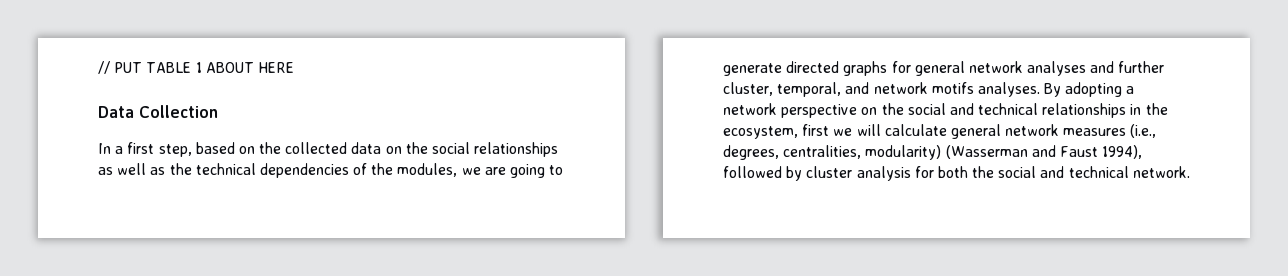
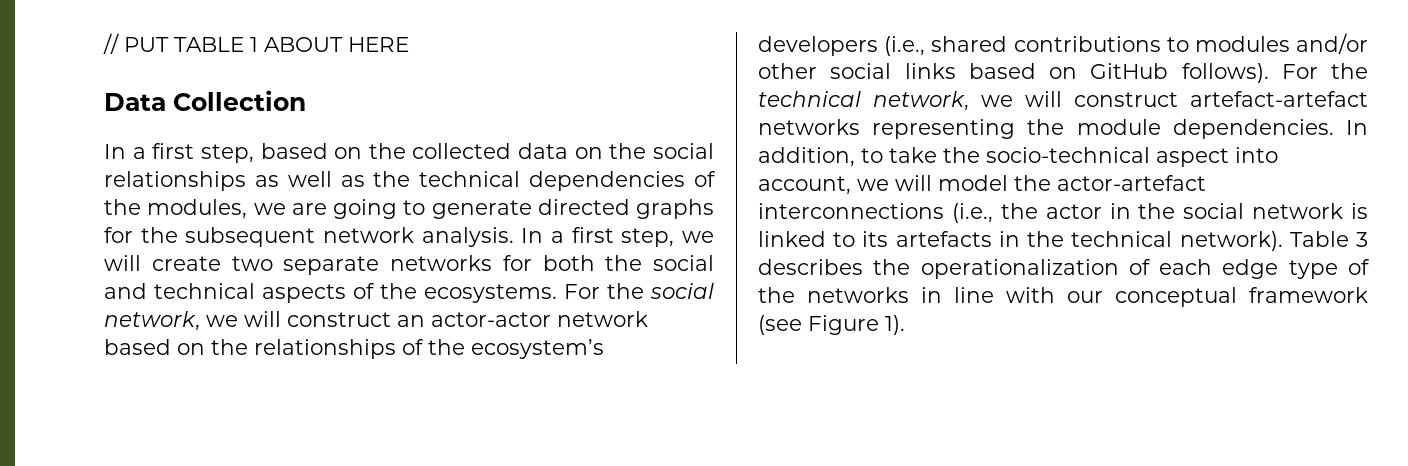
- In a first step, based on the collected data on the social relationships as well as the technical dependencies of the modules, we are going to generate directed graphs for general network analyses and further cluster, temporal, and network motifs analyses. By adopting a network perspective on the social and technical relationships in the ecosystem, first we will calculate general network measures (i.e., degrees, centralities, modularity) (Wasserman and Faust 1994), followed by cluster analysis for both the social and technical network.
+ In a first step, based on the collected data on the social relationships as well as the technical dependencies of the modules, we are going to generate directed graphs for the subsequent network analysis. In a first step, we will create two separate networks for both the social and technical aspects of the ecosystems. For the social network, we will construct an actor-actor network based on the relationships of the ecosystem’s developers (i.e., shared contributions to modules and/or other social links based on GitHub follows). For the technical network, we will construct artefact-artefact networks representing the module dependencies. In addition, to take the socio-technical aspect into account, we will model the actor-artefact interconnections (i.e., the actor in the social network is linked to its artefacts in the technical network). Table 3 describes the operationalization of each edge type of the networks in line with our conceptual framework (see Figure 1).

